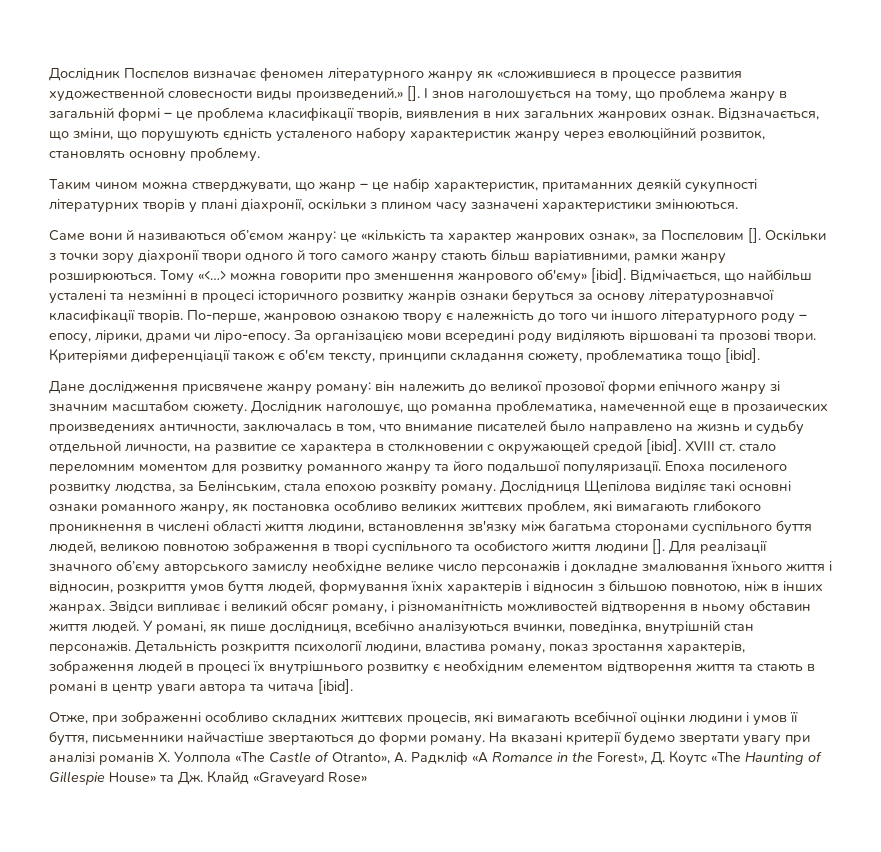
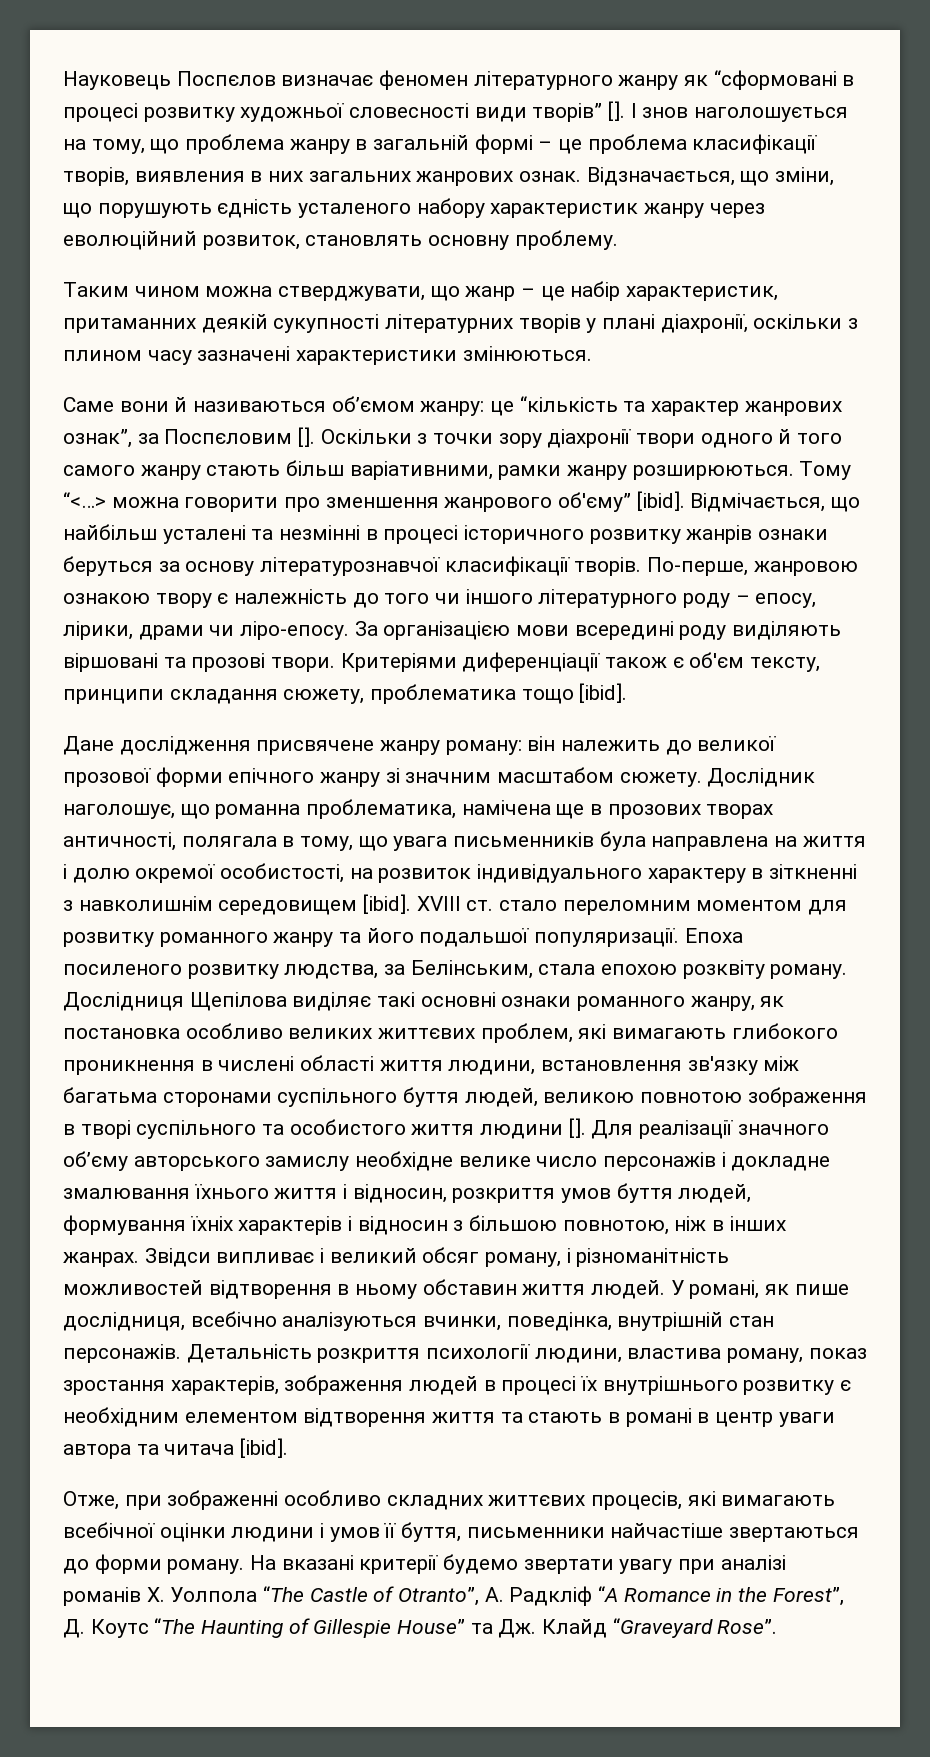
- Дослідник Поспєлов визначає феномен літературного жанру як «сложившиеся в процессе развития художественной словесности виды произведений.» [].
+ Науковець Поспєлов визначає феномен літературного жанру як “сформовані в процесі розвитку художньої словесності види творів” [].
- Саме вони й називаються об’ємом жанру: це «кількість та характер жанрових ознак», за Поспєловим [].
+ Саме вони й називаються об’ємом жанру: це “кількість та характер жанрових ознак”, за Поспєловим [].
- Тому «<…> можна говорити про зменшення жанрового об'єму» [ibid].
+ Тому “<…> можна говорити про зменшення жанрового об'єму” [ibid].
- Дослідник наголошує, що романна проблематика, намеченной еще в прозаических произведениях античности, заключалась в том, что внимание писателей было направлено на жизнь и судьбу отдельной личности, на развитие се характера в столкновении с окружающей средой [ibid].
+ Дослідник наголошує, що романна проблематика, наміченa ще в прозових творах античності, полягала в тому, що увага письменників булa направленa на життя і долю окремої особистості, на розвиток індивідуального характеру в зіткненні з навколишнім середовищем [ibid].
- На вказані критерії будемо звертати увагу при аналізі романів Х. Уолпола «The Castle of Otranto», А. Радкліф «A Romance in the Forest», Д. Коутс «The Haunting of Gillespie House» та Дж. Клайд «Graveyard Rose»
+ На вказані критерії будемо звертати увагу при аналізі романів Х. Уолпола “The Castle of Otranto”, А. Радкліф “A Romance in the Forest”, Д. Коутс “The Haunting of Gillespie House” та Дж. Клайд “Graveyard Rose”.

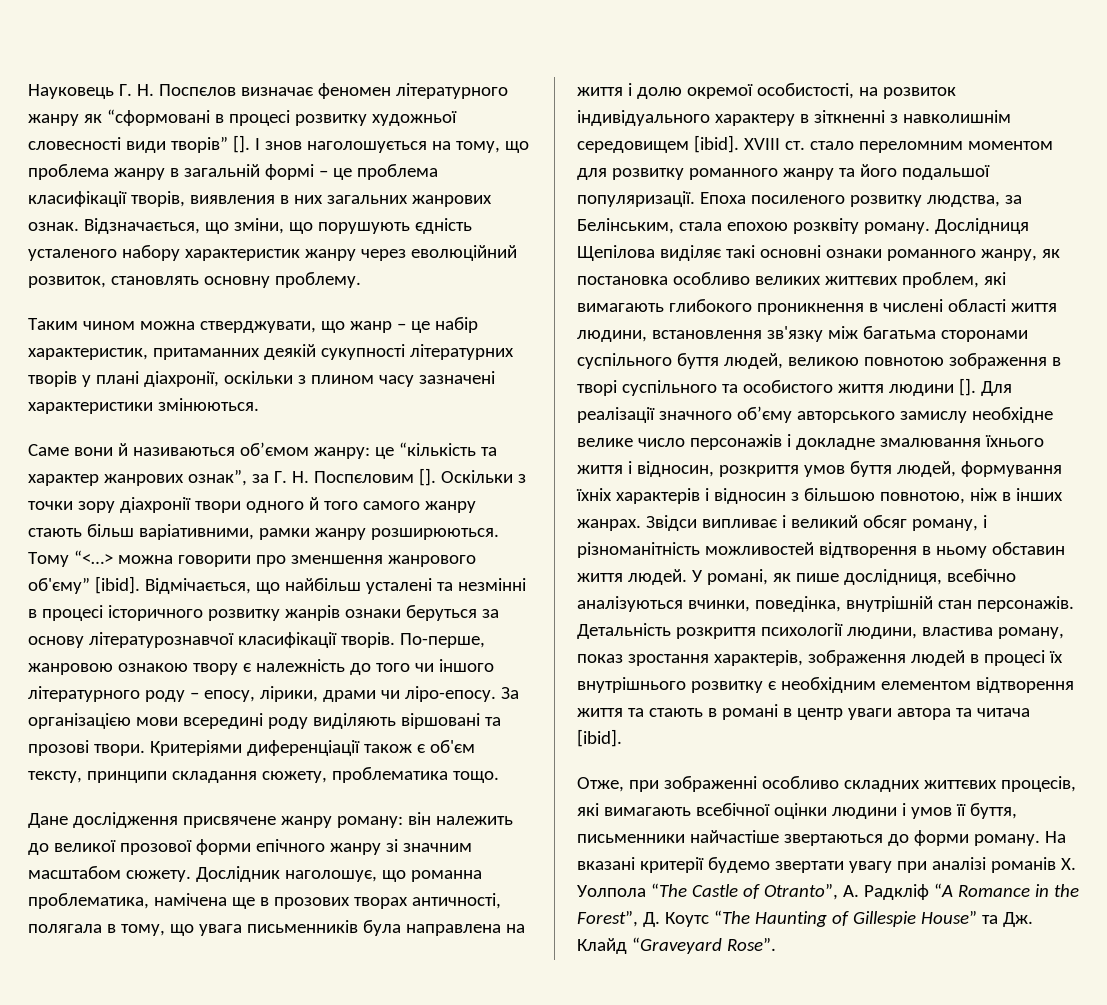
- Науковець Поспєлов визначає феномен літературного жанру як “сформовані в процесі розвитку художньої словесності види творів” [].
+ Науковець Г. Н. Поспєлов визначає феномен літературного жанру як “сформовані в процесі розвитку художньої словесності види творів” [].
- Саме вони й називаються об’ємом жанру: це “кількість та характер жанрових ознак”, за Поспєловим [].
+ Саме вони й називаються об’ємом жанру: це “кількість та характер жанрових ознак”, за Г. Н. Поспєловим [].
- Критеріями диференціації також є об'єм тексту, принципи складання сюжету, проблематика тощо [ibid].
+ Критеріями диференціації також є об'єм тексту, принципи складання сюжету, проблематика тощо.

